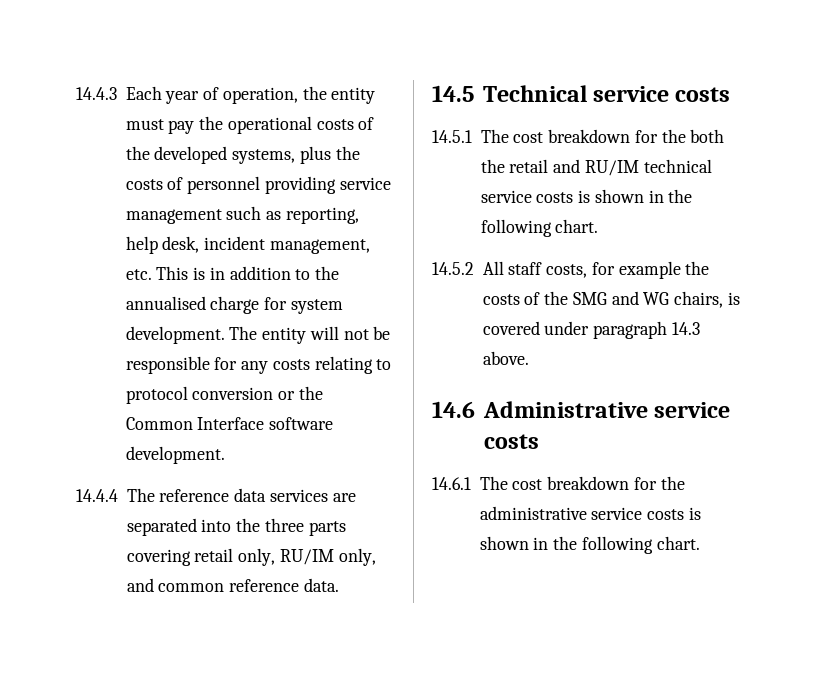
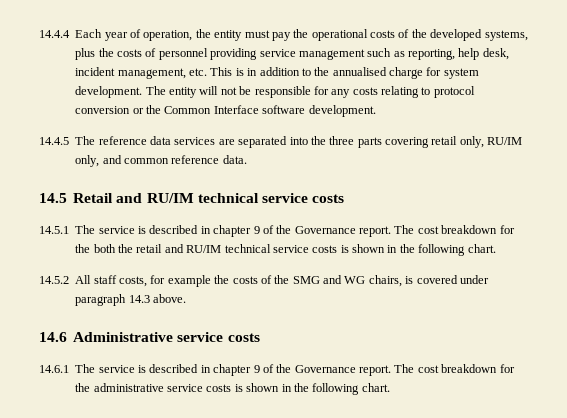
- 14.4.3 Each year of operation, the entity must pay the operational costs of the developed systems, plus the costs of personnel providing service management such as reporting, help desk, incident management, etc. This is in addition to the annualised charge for system development.
+ 14.4.4 Each year of operation, the entity must pay the operational costs of the developed systems, plus the costs of personnel providing service management such as reporting, help desk, incident management, etc. This is in addition to the annualised charge for system development.
- 14.4.4 The reference data services are separated into the three parts covering retail only, RU/IM only, and common reference data.
+ 14.4.5 The reference data services are separated into the three parts covering retail only, RU/IM only, and common reference data.
- 14.5 Technical service costs
+ 14.5 Retail and RU/IM technical service costs
- 14.5.1 The cost breakdown for the both the retail and RU/IM technical service costs is shown in the following chart.
+ 14.5.1 The service is described in chapter 9 of the Governance report. The cost breakdown for the both the retail and RU/IM technical service costs is shown in the following chart.
- 14.6.1 The cost breakdown for the administrative service costs is shown in the following chart.
+ 14.6.1 The service is described in chapter 9 of the Governance report. The cost breakdown for the administrative service costs is shown in the following chart.

